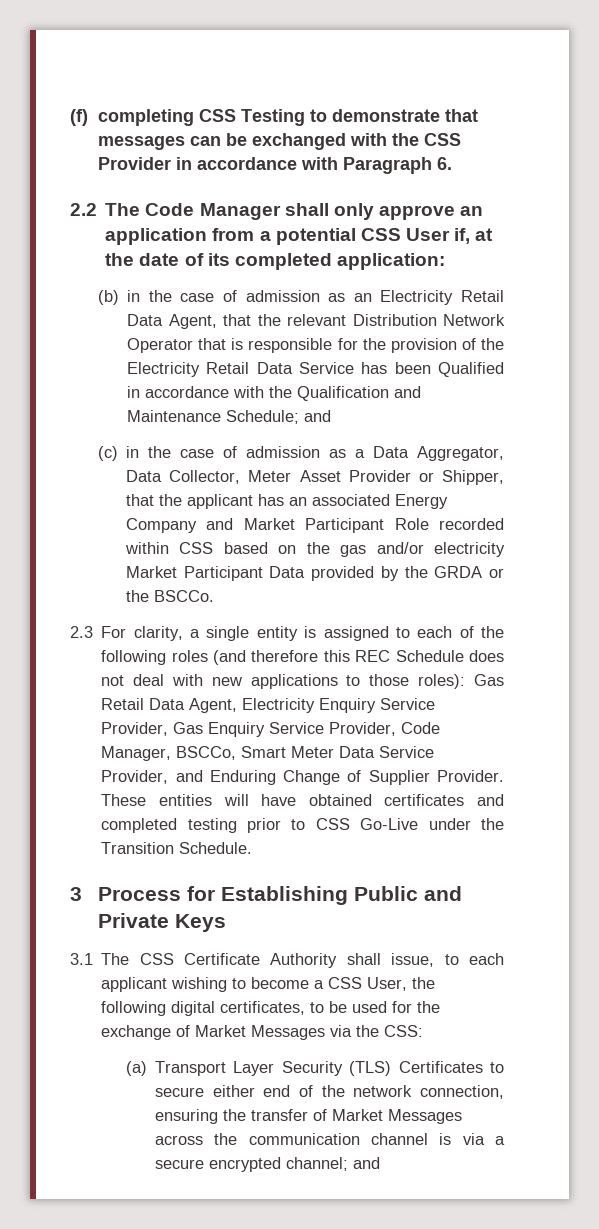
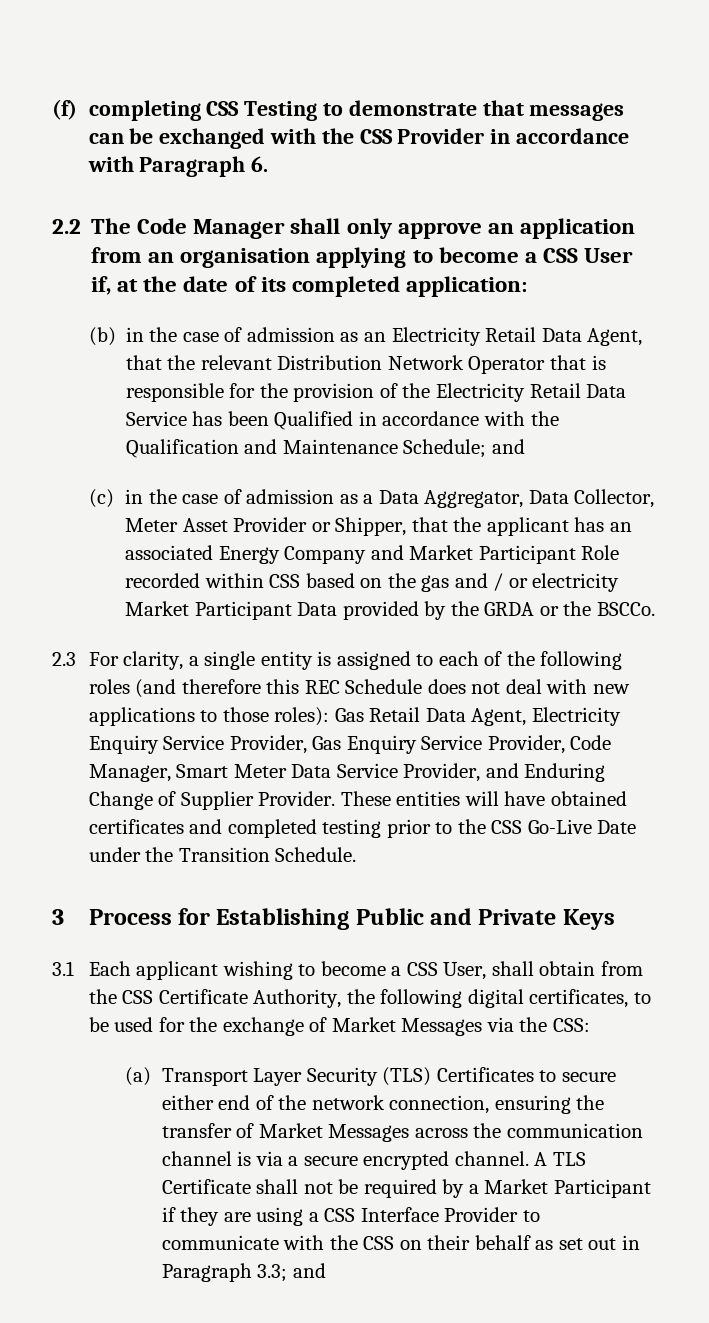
- 2.2 The Code Manager shall only approve an application from a potential CSS User if, at the date of its completed application:
+ 2.2 The Code Manager shall only approve an application from an organisation applying to become a CSS User if, at the date of its completed application:
- (c) in the case of admission as a Data Aggregator, Data Collector, Meter Asset Provider or Shipper, that the applicant has an associated Energy Company and Market Participant Role recorded within CSS based on the gas and/or electricity Market Participant Data provided by the GRDA or the BSCCo.
+ (c) in the case of admission as a Data Aggregator, Data Collector, Meter Asset Provider or Shipper, that the applicant has an associated Energy Company and Market Participant Role recorded within CSS based on the gas and / or electricity Market Participant Data provided by the GRDA or the BSCCo.
- 2.3 For clarity, a single entity is assigned to each of the following roles (and therefore this REC Schedule does not deal with new applications to those roles): Gas Retail Data Agent, Electricity Enquiry Service Provider, Gas Enquiry Service Provider, Code Manager, BSCCo, Smart Meter Data Service Provider, and Enduring Change of Supplier Provider.
+ 2.3 For clarity, a single entity is assigned to each of the following roles (and therefore this REC Schedule does not deal with new applications to those roles): Gas Retail Data Agent, Electricity Enquiry Service Provider, Gas Enquiry Service Provider, Code Manager, Smart Meter Data Service Provider, and Enduring Change of Supplier Provider.
- These entities will have obtained certificates and completed testing prior to CSS Go-Live under the Transition Schedule.
+ These entities will have obtained certificates and completed testing prior to the CSS Go-Live Date under the Transition Schedule.
- 3.1 The CSS Certificate Authority shall issue, to each applicant wishing to become a CSS User, the following digital certificates, to be used for the exchange of Market Messages via the CSS:
+ 3.1 Each applicant wishing to become a CSS User, shall obtain from the CSS Certificate Authority, the following digital certificates, to be used for the exchange of Market Messages via the CSS:
- (a) Transport Layer Security (TLS) Certificates to secure either end of the network connection, ensuring the transfer of Market Messages across the communication channel is via a secure encrypted channel; and
+ (a) Transport Layer Security (TLS) Certificates to secure either end of the network connection, ensuring the transfer of Market Messages across the communication channel is via a secure encrypted channel. A TLS Certificate shall not be required by a Market Participant if they are using a CSS Interface Provider to communicate with the CSS on their behalf as set out in Paragraph 3.3; and

